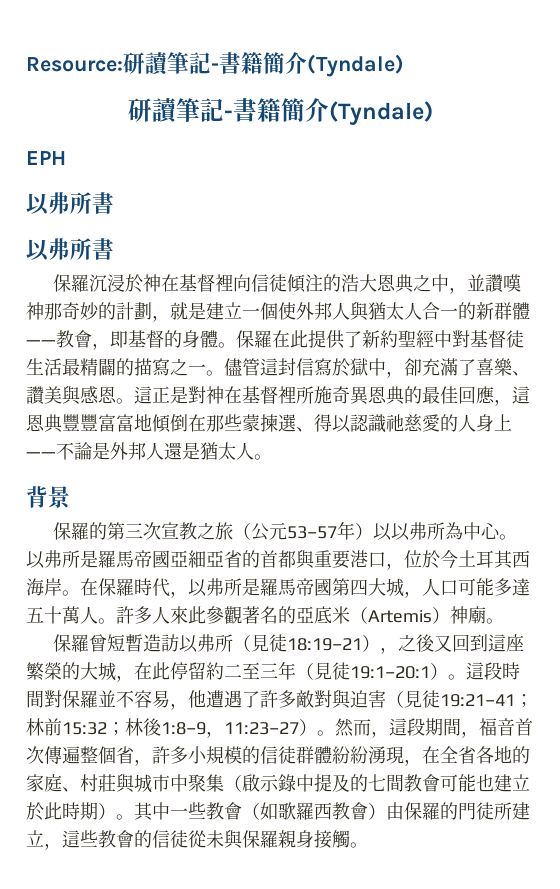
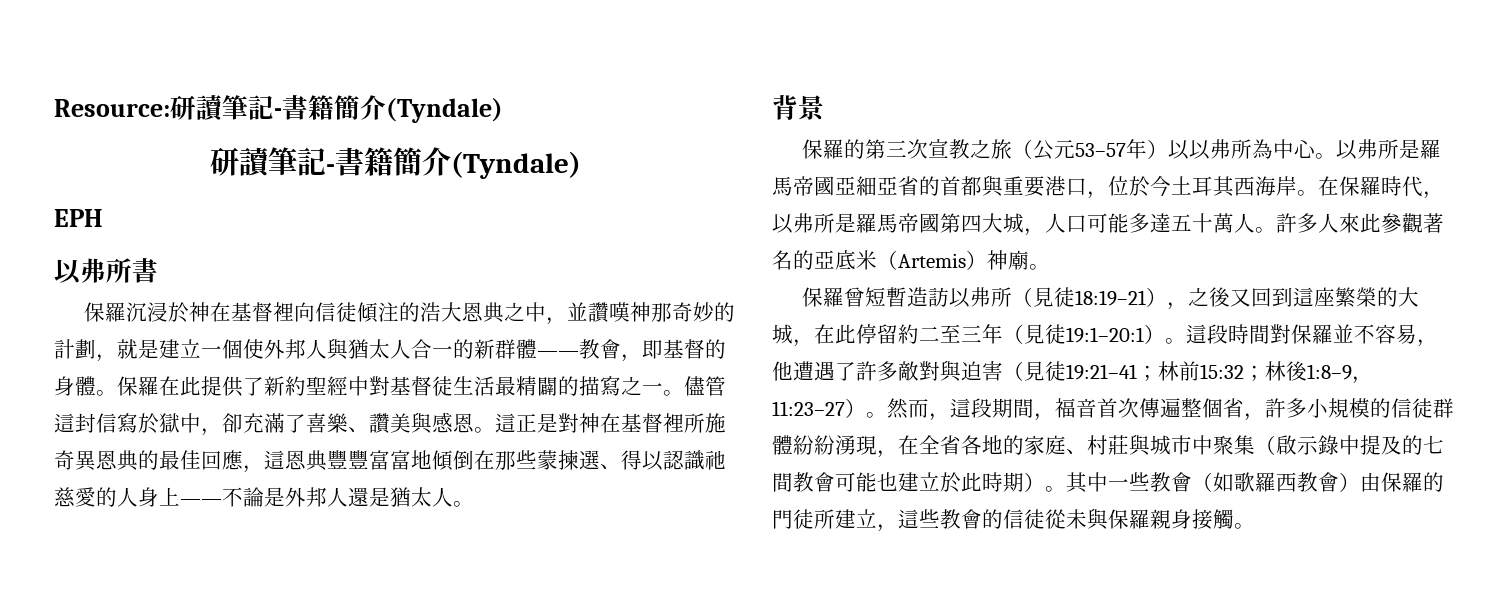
  EPH
- 以弗所書

